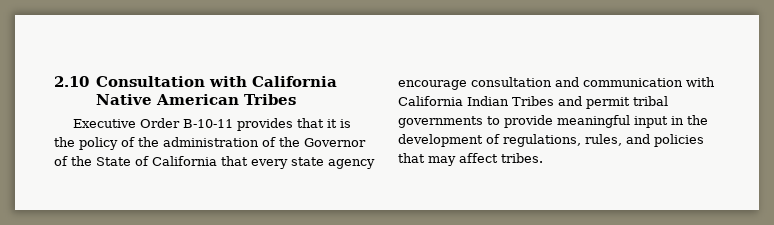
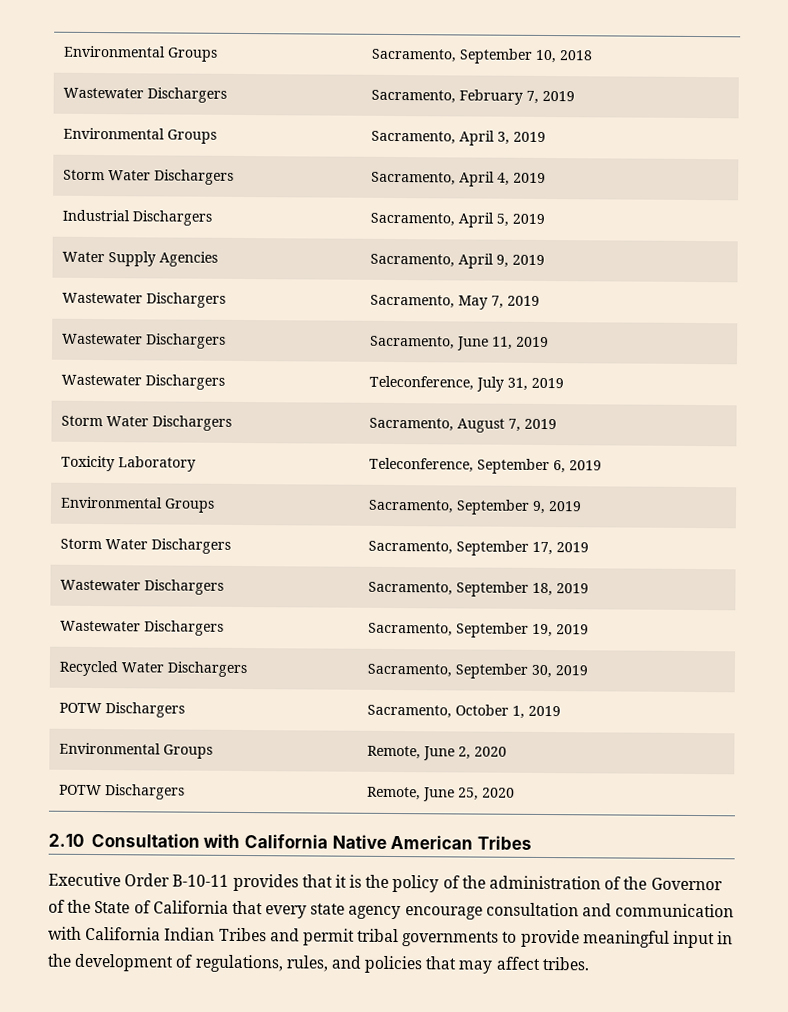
+ Environmental Groups | Sacramento, September 10, 2018
+ Wastewater Dischargers | Sacramento, February 7, 2019
+ Environmental Groups | Sacramento, April 3, 2019
+ Storm Water Dischargers | Sacramento, April 4, 2019
+ Industrial Dischargers | Sacramento, April 5, 2019
+ Water Supply Agencies | Sacramento, April 9, 2019
+ Wastewater Dischargers | Sacramento, May 7, 2019
+ Wastewater Dischargers | Sacramento, June 11, 2019
+ Wastewater Dischargers | Teleconference, July 31, 2019
+ Storm Water Dischargers | Sacramento, August 7, 2019
+ Toxicity Laboratory | Teleconference, September 6, 2019
+ Environmental Groups | Sacramento, September 9, 2019
+ Storm Water Dischargers | Sacramento, September 17, 2019
+ Wastewater Dischargers | Sacramento, September 18, 2019
+ Wastewater Dischargers | Sacramento, September 19, 2019
+ Recycled Water Dischargers | Sacramento, September 30, 2019
+ POTW Dischargers | Sacramento, October 1, 2019
+ Environmental Groups | Remote, June 2, 2020
+ POTW Dischargers | Remote, June 25, 2020

